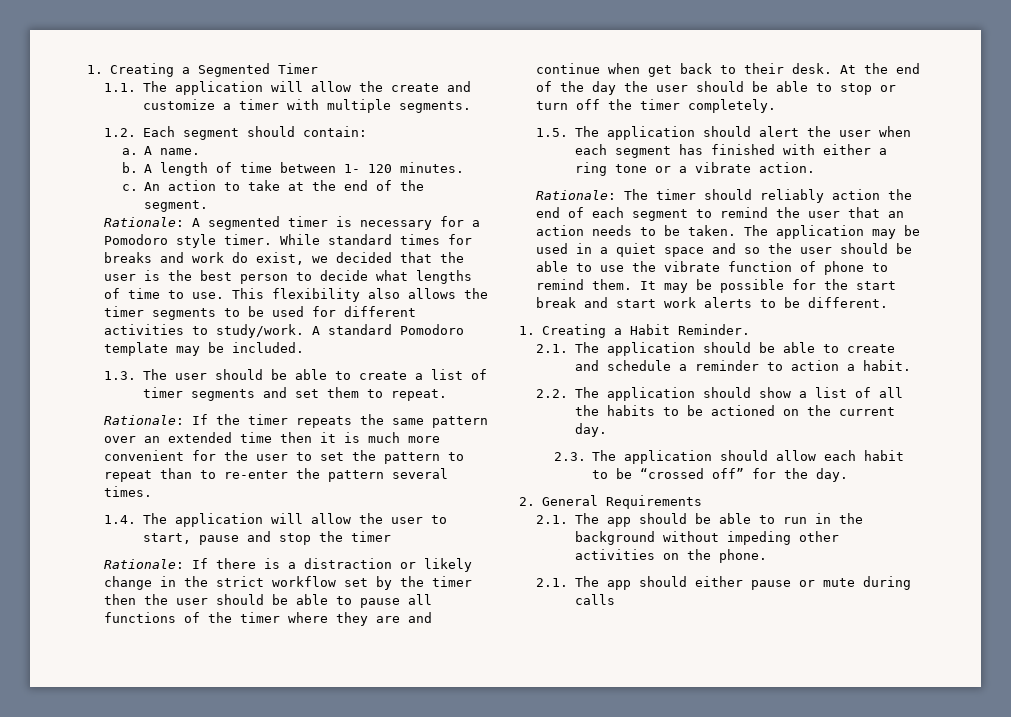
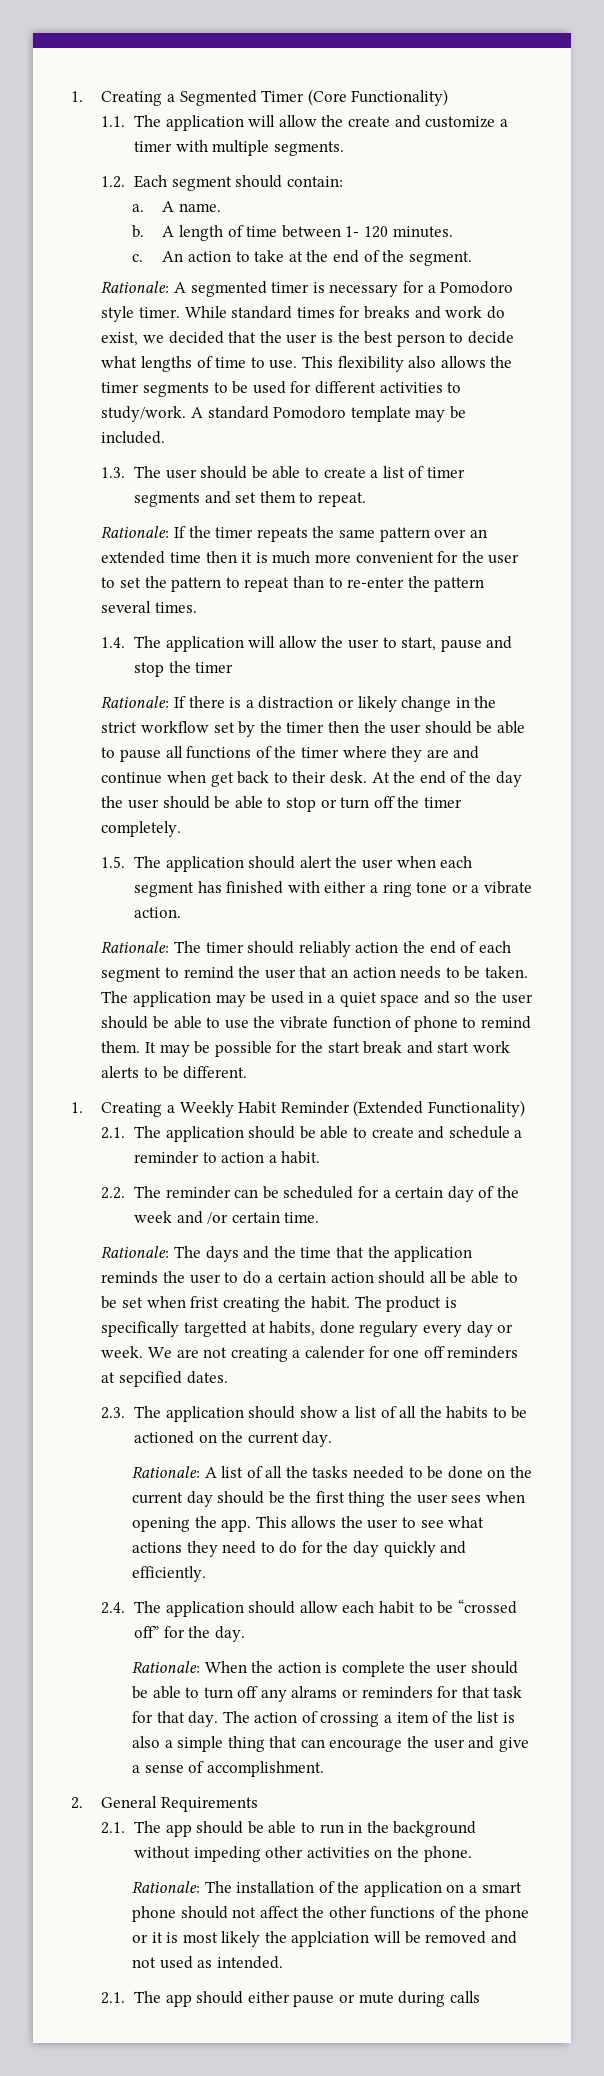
- 1. Creating a Segmented Timer
+ 1. Creating a Segmented Timer (Core Functionality)
- 1. Creating a Habit Reminder.
+ 1. Creating a Weekly Habit Reminder (Extended Functionality)
- 2.2. The application should show a list of all the habits to be actioned on the current day.
+ 2.2. The reminder can be scheduled for a certain day of the week and /or certain time.
+ Rationale: The days and the time that the application reminds the user to do a certain action should all be able to be set when frist creating the habit. The product is specifically targetted at habits, done regulary every day or week. We are not creating a calender for one off reminders at sepcified dates.
+ 2.3. The application should show a list of all the habits to be actioned on the current day.
- 2.3. The application should allow each habit to be “crossed off” for the day.
+ Rationale: A list of all the tasks needed to be done on the current day should be the first thing the user sees when opening the app. This allows the user to see what actions they need to do for the day quickly and efficiently.
+ 2.4. The application should allow each habit to be “crossed off” for the day.
+ Rationale: When the action is complete the user should be able to turn off any alrams or reminders for that task for that day. The action of crossing a item of the list is also a simple thing that can encourage the user and give a sense of accomplishment.
+ Rationale: The installation of the application on a smart phone should not affect the other functions of the phone or it is most likely the applciation will be removed and not used as intended.

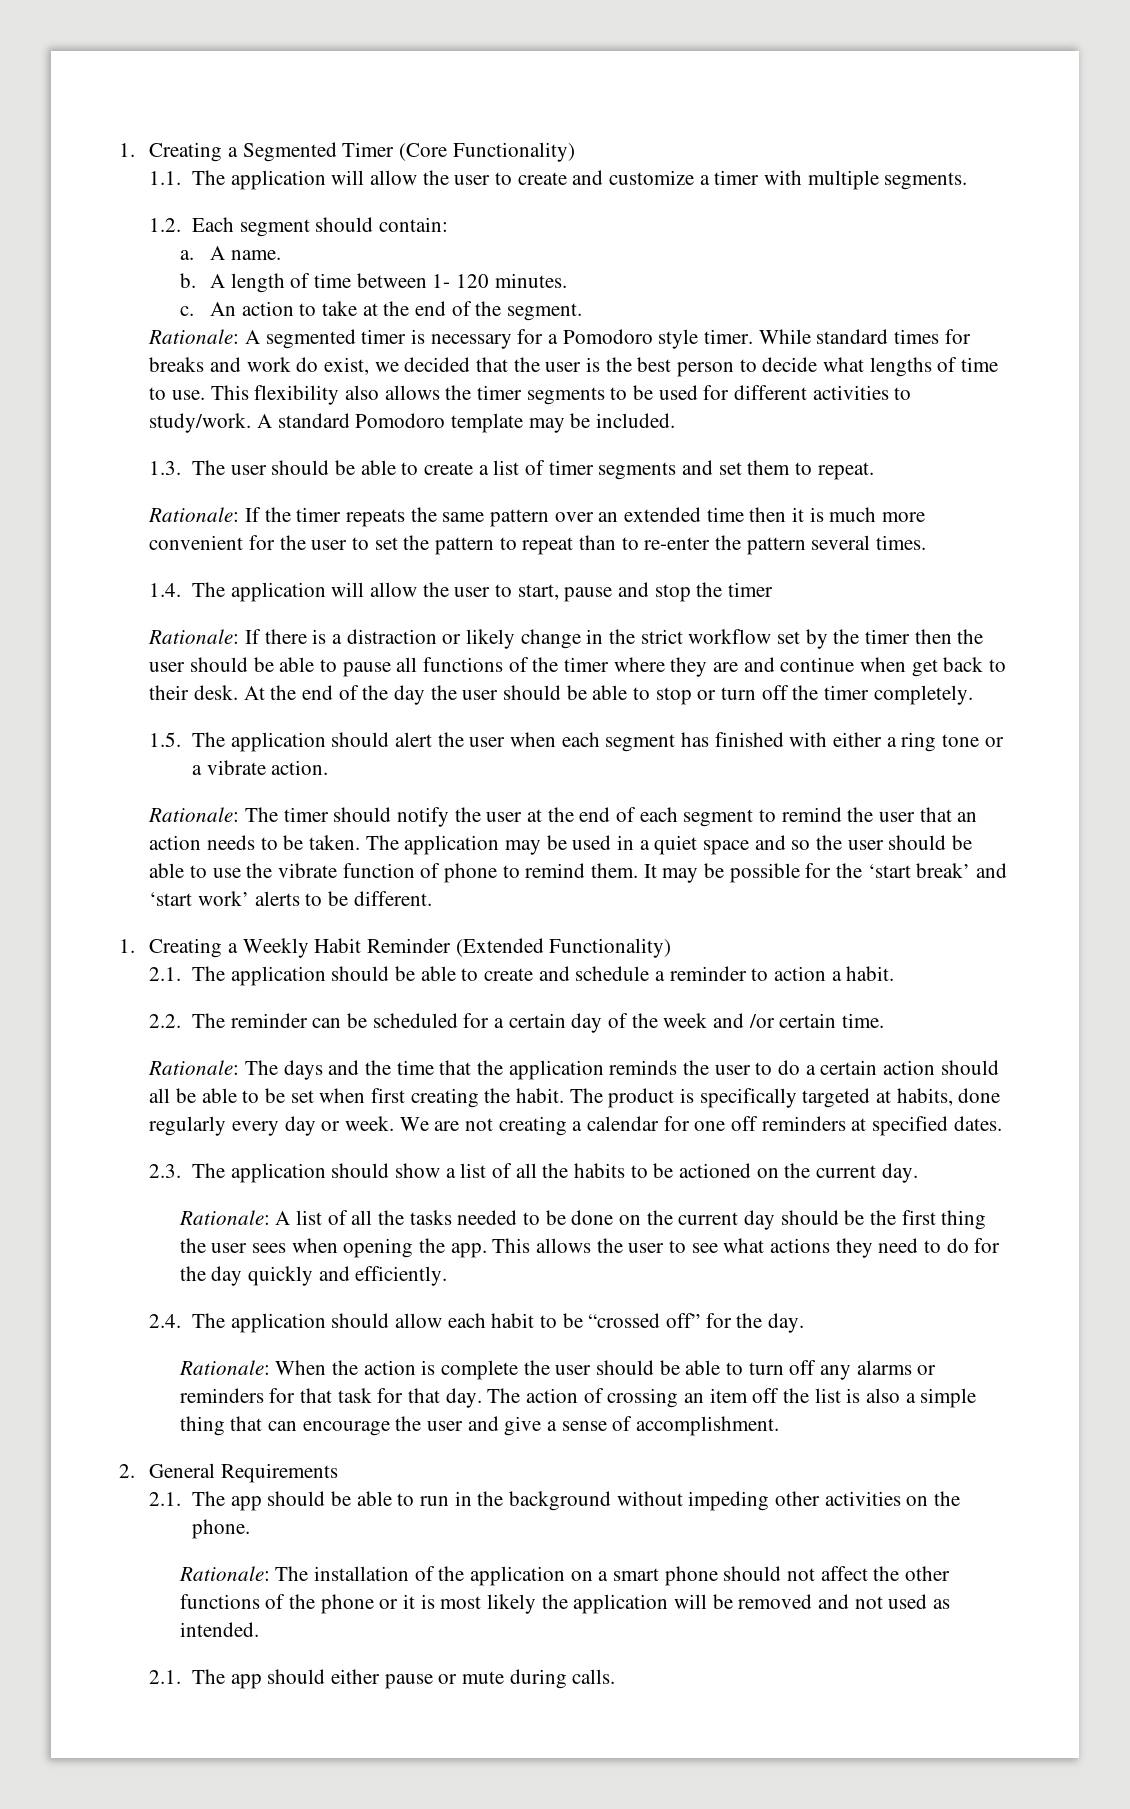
- 1.1. The application will allow the create and customize a timer with multiple segments.
+ 1.1. The application will allow the user to create and customize a timer with multiple segments.
- Rationale: The timer should reliably action the end of each segment to remind the user that an action needs to be taken.
+ Rationale: The timer should notify the user at the end of each segment to remind the user that an action needs to be taken.
- It may be possible for the start break and start work alerts to be different.
+ It may be possible for the ‘start break’ and ‘start work’ alerts to be different.
- Rationale: The days and the time that the application reminds the user to do a certain action should all be able to be set when frist creating the habit.
+ Rationale: The days and the time that the application reminds the user to do a certain action should all be able to be set when first creating the habit.
- The product is specifically targetted at habits, done regulary every day or week.
+ The product is specifically targeted at habits, done regularly every day or week.
- We are not creating a calender for one off reminders at sepcified dates.
+ We are not creating a calendar for one off reminders at specified dates.
- Rationale: When the action is complete the user should be able to turn off any alrams or reminders for that task for that day.
+ Rationale: When the action is complete the user should be able to turn off any alarms or reminders for that task for that day.
- The action of crossing a item of the list is also a simple thing that can encourage the user and give a sense of accomplishment.
+ The action of crossing an item off the list is also a simple thing that can encourage the user and give a sense of accomplishment.
- Rationale: The installation of the application on a smart phone should not affect the other functions of the phone or it is most likely the applciation will be removed and not used as intended.
+ Rationale: The installation of the application on a smart phone should not affect the other functions of the phone or it is most likely the application will be removed and not used as intended.
- 2.1. The app should either pause or mute during calls
+ 2.1. The app should either pause or mute during calls.

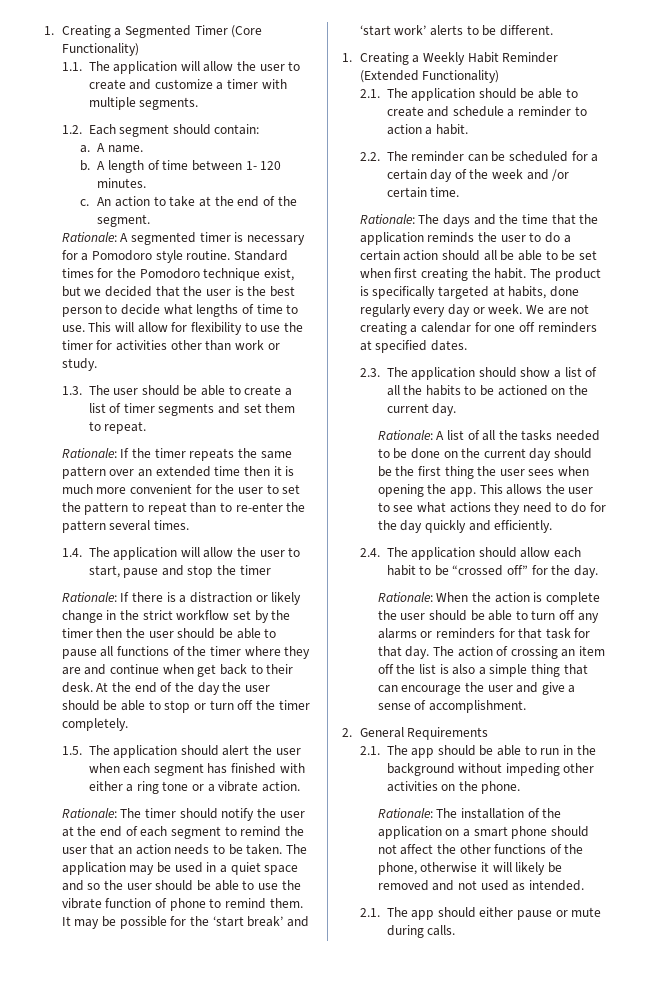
- Rationale: A segmented timer is necessary for a Pomodoro style timer. While standard times for breaks and work do exist, we decided that the user is the best person to decide what lengths of time to use.
+ Rationale: A segmented timer is necessary for a Pomodoro style routine. Standard times for the Pomodoro technique exist, but we decided that the user is the best person to decide what lengths of time to use.
- This flexibility also allows the timer segments to be used for different activities to study/work. A standard Pomodoro template may be included.
+ This will allow for flexibility to use the timer for activities other than work or study.
- Rationale: The installation of the application on a smart phone should not affect the other functions of the phone or it is most likely the application will be removed and not used as intended.
+ Rationale: The installation of the application on a smart phone should not affect the other functions of the phone, otherwise it will likely be removed and not used as intended.

